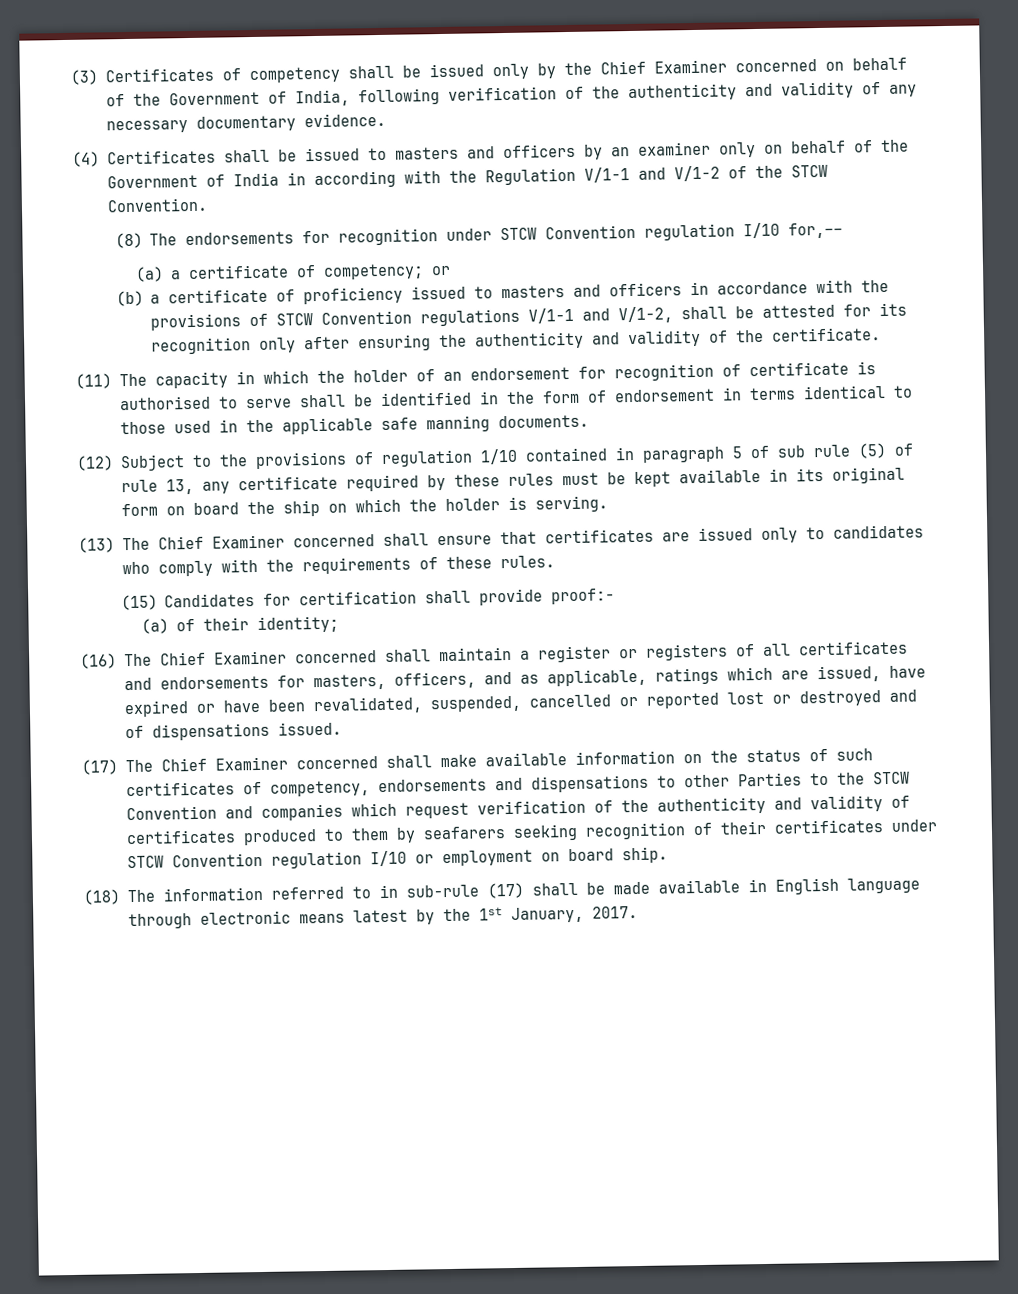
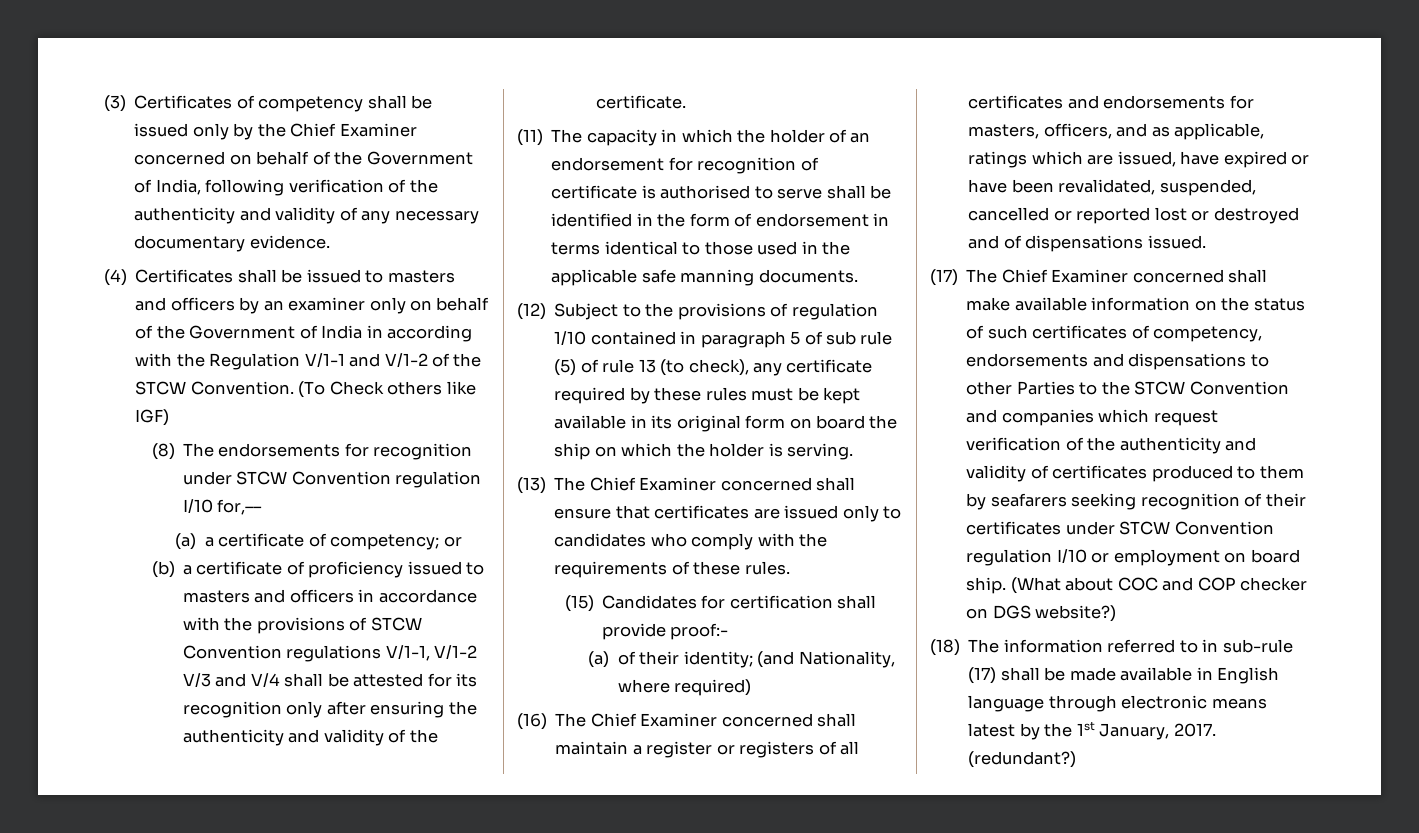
+ (To Check others like IGF)
- (b) a certificate of proficiency issued to masters and officers in accordance with the provisions of STCW Convention regulations V/1-1 and V/1-2, shall be attested for its recognition only after ensuring the authenticity and validity of the certificate.
+ (b) a certificate of proficiency issued to masters and officers in accordance with the provisions of STCW Convention regulations V/1-1, V/1-2 V/3 and V/4 shall be attested for its recognition only after ensuring the authenticity and validity of the certificate.
- (12) Subject to the provisions of regulation 1/10 contained in paragraph 5 of sub rule (5) of rule 13, any certificate required by these rules must be kept available in its original form on board the ship on which the holder is serving.
+ (12) Subject to the provisions of regulation 1/10 contained in paragraph 5 of sub rule (5) of rule 13 (to check), any certificate required by these rules must be kept available in its original form on board the ship on which the holder is serving.
- (a) of their identity;
+ (a) of their identity; (and Nationality, where required)
+ (What about COC and COP checker on DGS website?)
+ (redundant?)

